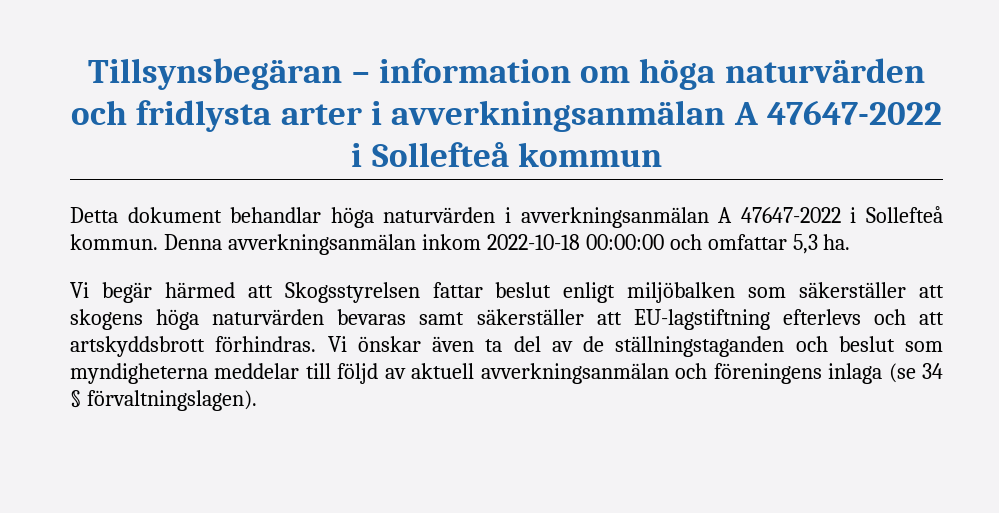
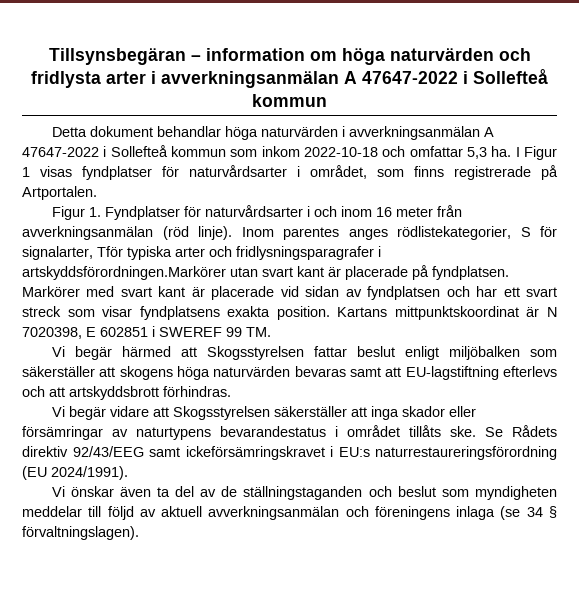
- Detta dokument behandlar höga naturvärden i avverkningsanmälan A 47647-2022 i Sollefteå kommun. Denna avverkningsanmälan inkom 2022-10-18 00:00:00 och omfattar 5,3 ha.
+ Detta dokument behandlar höga naturvärden i avverkningsanmälan A 47647-2022 i Sollefteå kommun som inkom 2022-10-18 och omfattar 5,3 ha. I Figur 1 visas fyndplatser för naturvårdsarter i området, som finns registrerade på Artportalen.
+ Figur 1. Fyndplatser för naturvårdsarter i och inom 16 meter från avverkningsanmälan (röd linje). Inom parentes anges rödlistekategorier, S för signalarter, Tför typiska arter och fridlysningsparagrafer i artskyddsförordningen.Markörer utan svart kant är placerade på fyndplatsen. Markörer med svart kant är placerade vid sidan av fyndplatsen och har ett svart streck som visar fyndplatsens exakta position. Kartans mittpunktskoordinat är N 7020398, E 602851 i SWEREF 99 TM.
- Vi begär härmed att Skogsstyrelsen fattar beslut enligt miljöbalken som säkerställer att skogens höga naturvärden bevaras samt säkerställer att EU-lagstiftning efterlevs och att artskyddsbrott förhindras. Vi önskar även ta del av de ställningstaganden och beslut som myndigheterna meddelar till följd av aktuell avverkningsanmälan och föreningens inlaga (se 34 § förvaltningslagen).
+ Vi begär härmed att Skogsstyrelsen fattar beslut enligt miljöbalken som säkerställer att skogens höga naturvärden bevaras samt att EU-lagstiftning efterlevs och att artskyddsbrott förhindras.
+ Vi begär vidare att Skogsstyrelsen säkerställer att inga skador eller försämringar av naturtypens bevarandestatus i området tillåts ske. Se Rådets direktiv 92/43/EEG samt ickeförsämringskravet i EU:s naturrestaureringsförordning (EU 2024/1991).
+ Vi önskar även ta del av de ställningstaganden och beslut som myndigheten meddelar till följd av aktuell avverkningsanmälan och föreningens inlaga (se 34 § förvaltningslagen).

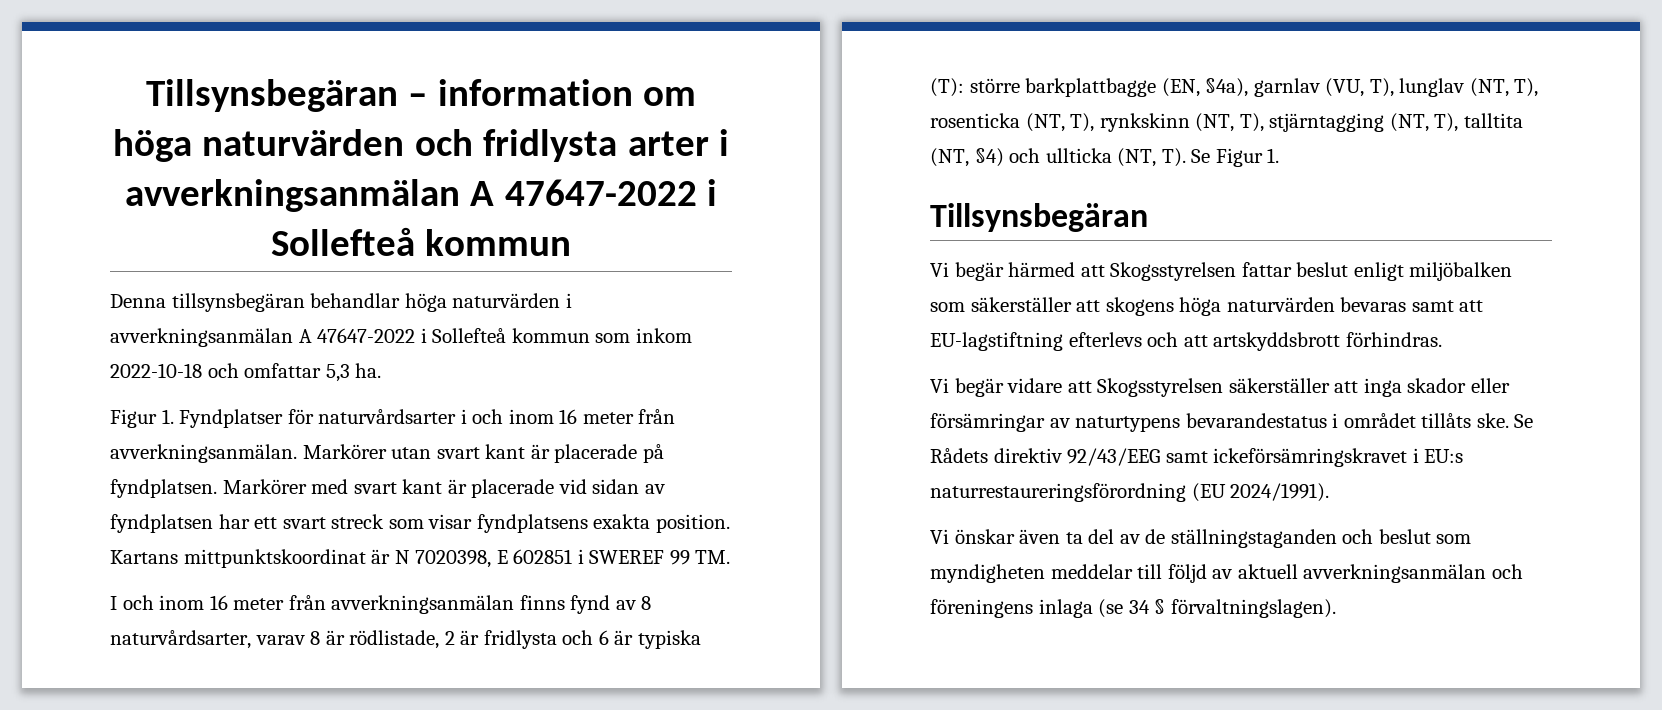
- Detta dokument behandlar höga naturvärden i avverkningsanmälan A 47647-2022 i Sollefteå kommun som inkom 2022-10-18 och omfattar 5,3 ha. I Figur 1 visas fyndplatser för naturvårdsarter i området, som finns registrerade på Artportalen.
+ Denna tillsynsbegäran behandlar höga naturvärden i avverkningsanmälan A 47647-2022 i Sollefteå kommun som inkom 2022-10-18 och omfattar 5,3 ha.
- Figur 1. Fyndplatser för naturvårdsarter i och inom 16 meter från avverkningsanmälan (röd linje). Inom parentes anges rödlistekategorier, S för signalarter, Tför typiska arter och fridlysningsparagrafer i artskyddsförordningen.Markörer utan svart kant är placerade på fyndplatsen.
+ Figur 1. Fyndplatser för naturvårdsarter i och inom 16 meter från avverkningsanmälan. Markörer utan svart kant är placerade på fyndplatsen.
- Markörer med svart kant är placerade vid sidan av fyndplatsen och har ett svart streck som visar fyndplatsens exakta position.
+ Markörer med svart kant är placerade vid sidan av fyndplatsen har ett svart streck som visar fyndplatsens exakta position.
+ I och inom 16 meter från avverkningsanmälan finns fynd av 8 naturvårdsarter, varav 8 är rödlistade, 2 är fridlysta och 6 är typiska (T): större barkplattbagge (EN, §4a), garnlav (VU, T), lunglav (NT, T), rosenticka (NT, T), rynkskinn (NT, T), stjärntagging (NT, T), talltita (NT, §4) och ullticka (NT, T). Se Figur 1.
+ Tillsynsbegäran

